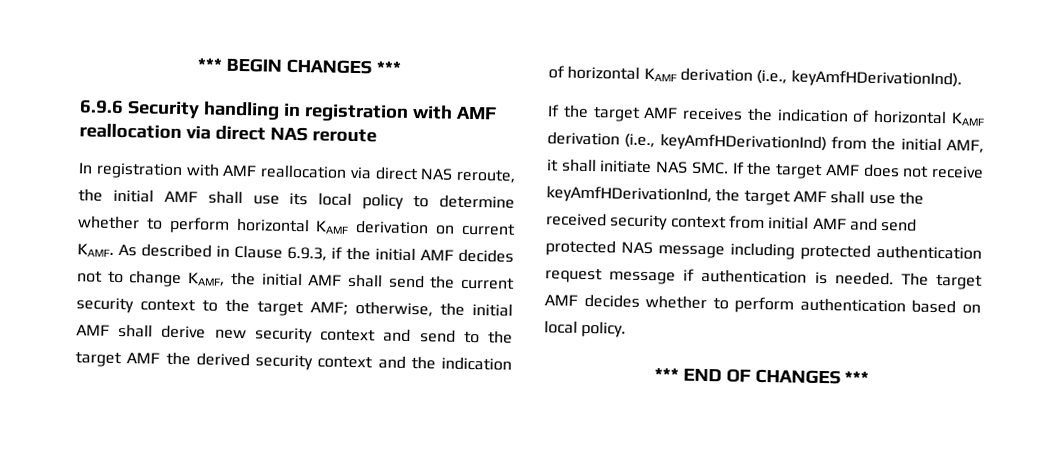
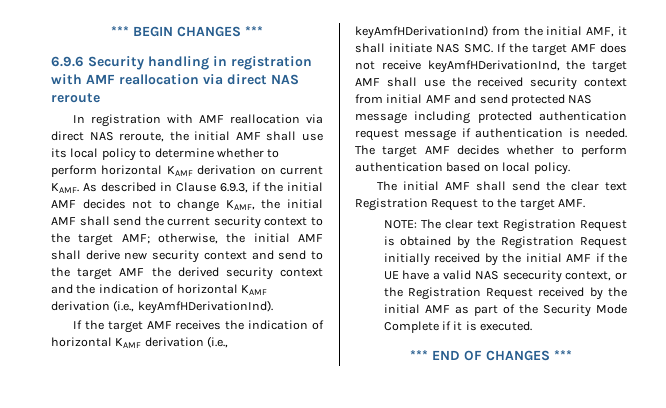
+ The initial AMF shall send the clear text Registration Request to the target AMF.
+ NOTE: The clear text Registration Request is obtained by the Registration Request initially received by the initial AMF if the UE have a valid NAS sececurity context, or the Registration Request received by the initial AMF as part of the Security Mode Complete if it is executed.

